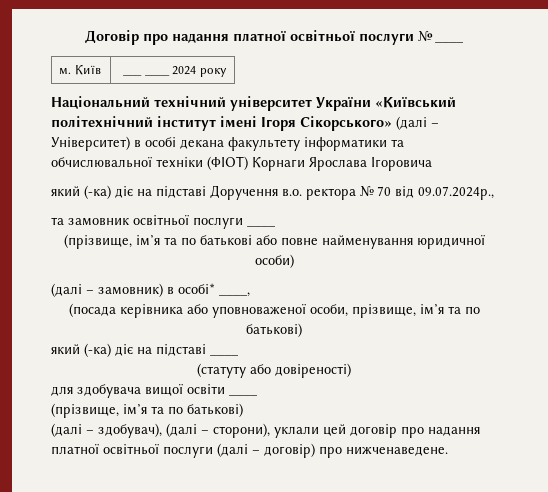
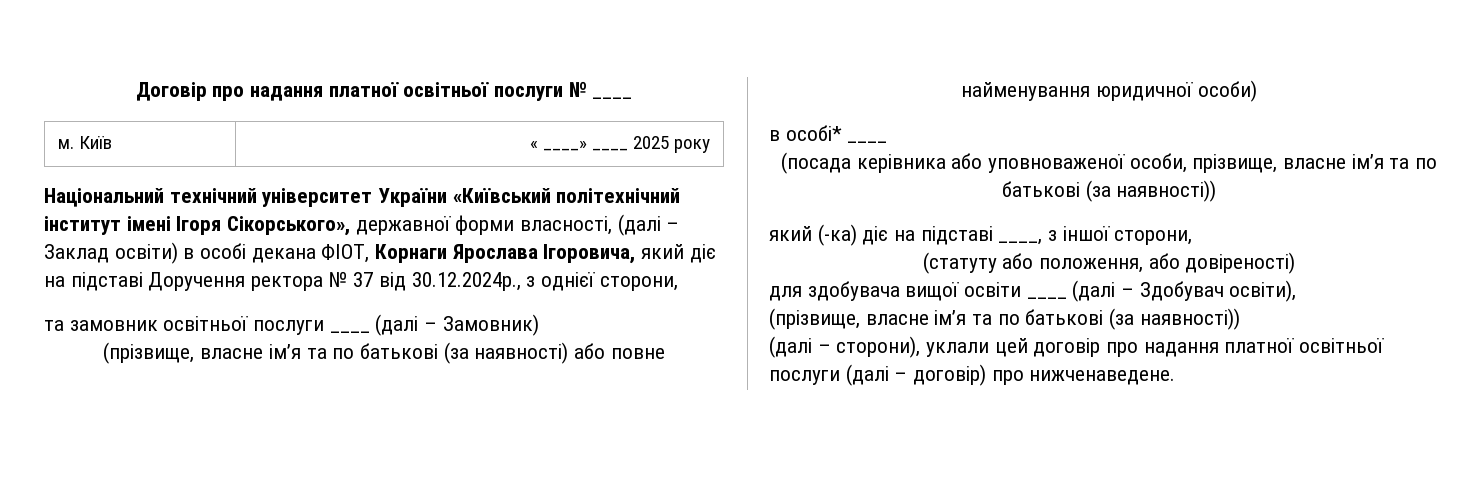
- м. Київ | ___ ____ 2024 року
+ м. Київ | « ____» ____ 2025 року
- Національний технічний університет України «Київський політехнічний інститут імені Ігоря Сікорського» (далі – Університет) в особі декана факультету інформатики та обчислювальної техніки (ФІОТ) Корнаги Ярослава Ігоровича
- який (-ка) діє на підставі Доручення в.о. ректора № 70 від 09.07.2024р.,
+ Національний технічний університет України «Київський політехнічний інститут імені Ігоря Сікорського», державної форми власності, (далі – Заклад освіти) в особі декана ФІОТ, Корнаги Ярослава Ігоровича, який діє на підставі Доручення ректора № 37 від 30.12.2024р., з однієї сторони,
- та замовник освітньої послуги ____
- (прізвище, ім’я та по батькові або повне найменування юридичної особи)
+ та замовник освітньої послуги ____ (далі – Замовник)
+ (прізвище, власне ім’я та по батькові (за наявності) або повне найменування юридичної особи)
- (далі – замовник) в особі* ____,
+ в особі* ____
- (посада керівника або уповноваженої особи, прізвище, ім’я та по батькові)
- який (-ка) діє на підставі ____
+ (посада керівника або уповноваженої особи, прізвище, власне ім’я та по батькові (за наявності))
+ який (-ка) діє на підставі ____, з іншої сторони,
- (статуту або довіреності)
+ (статуту або положення, або довіреності)
- для здобувача вищої освіти ____
- (прізвище, ім’я та по батькові)
- (далі – здобувач), (далі – сторони), уклали цей договір про надання платної освітньої послуги (далі – договір) про нижченаведене.
+ для здобувача вищої освіти ____ (далі – Здобувач освіти),
+ (прізвище, власне ім’я та по батькові (за наявності))
+ (далі – сторони), уклали цей договір про надання платної освітньої послуги (далі – договір) про нижченаведене.

